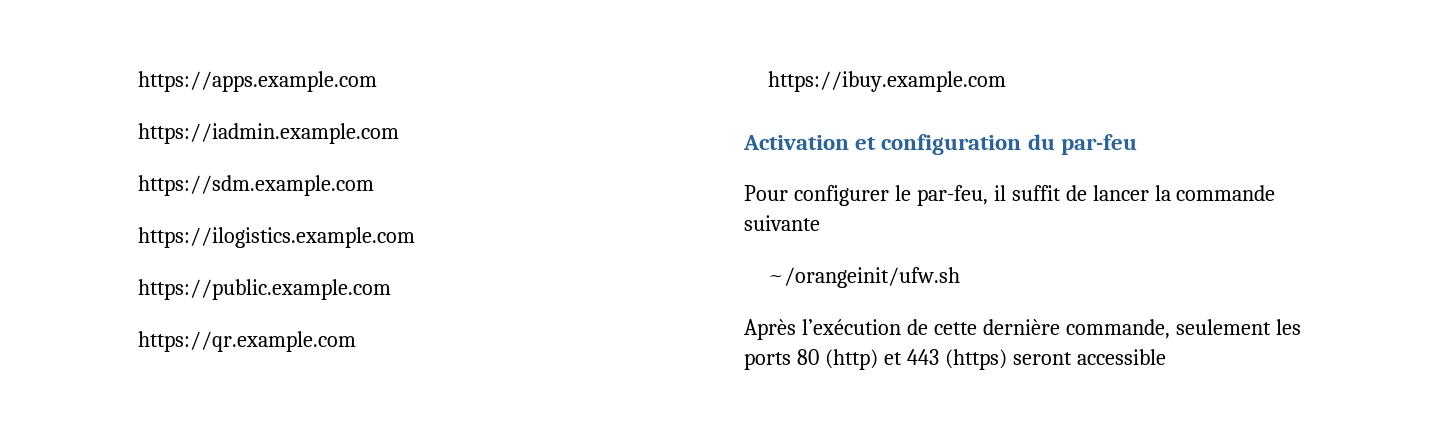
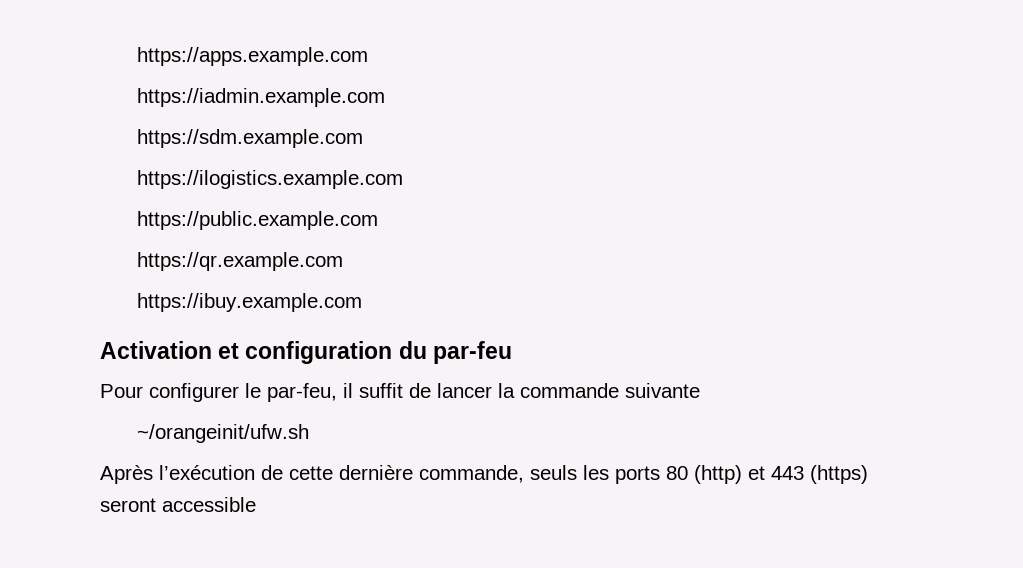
- Après l’exécution de cette dernière commande, seulement les ports 80 (http) et 443 (https) seront accessible
+ Après l’exécution de cette dernière commande, seuls les ports 80 (http) et 443 (https) seront accessible

